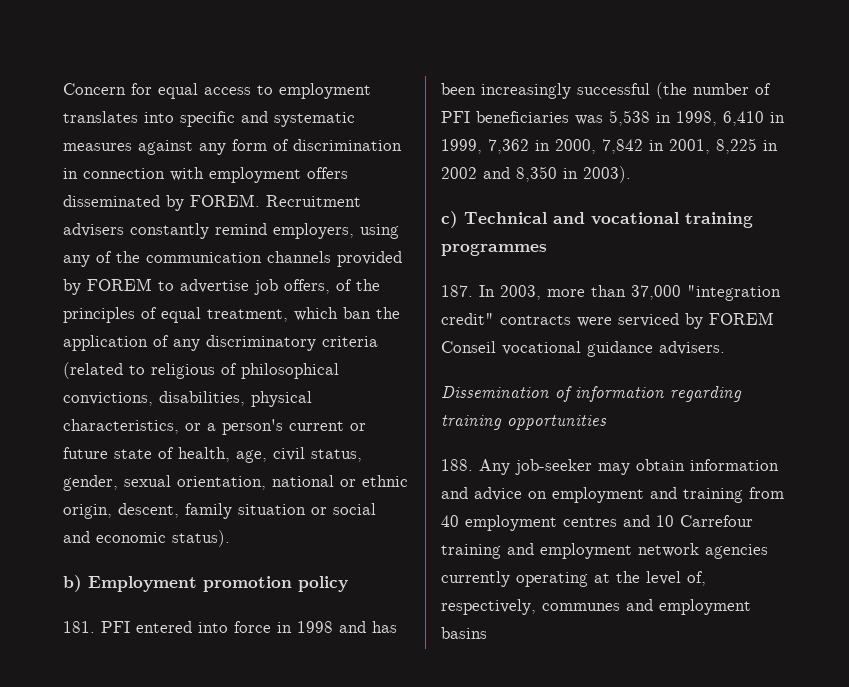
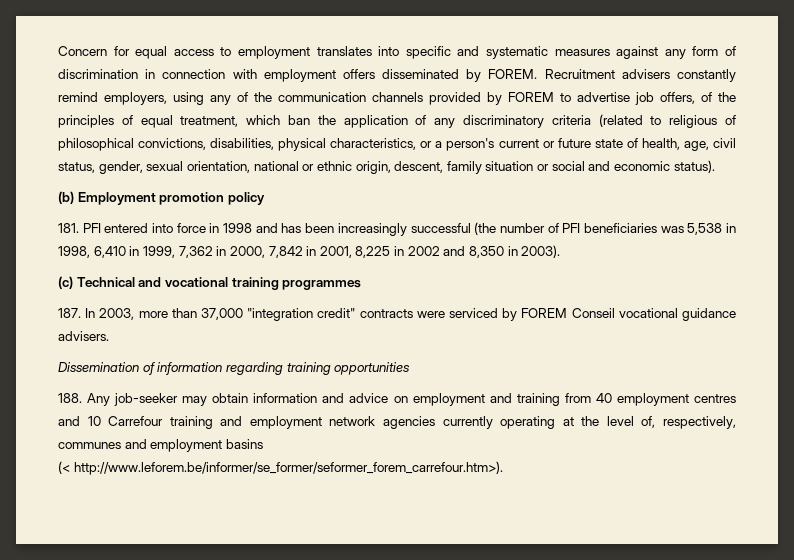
- b) Employment promotion policy
+ (b) Employment promotion policy
- c) Technical and vocational training programmes
+ (c) Technical and vocational training programmes
+ (< http://www.leforem.be/informer/se_former/seformer_forem_carrefour.htm>).

